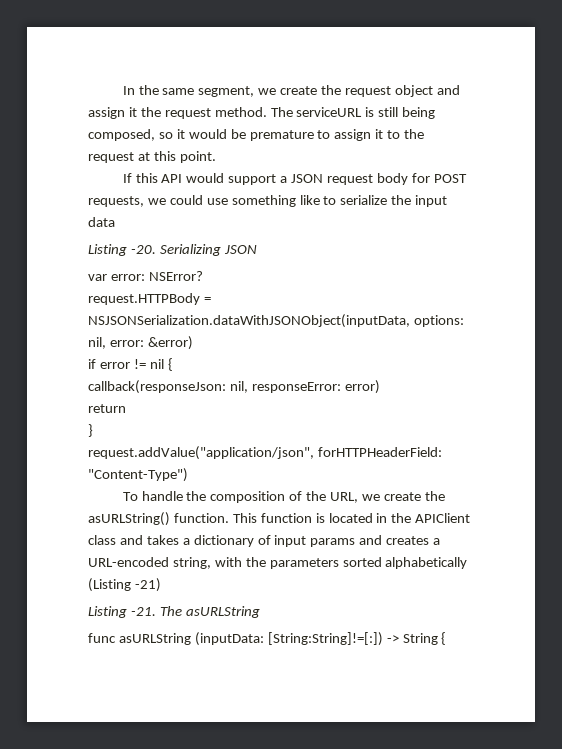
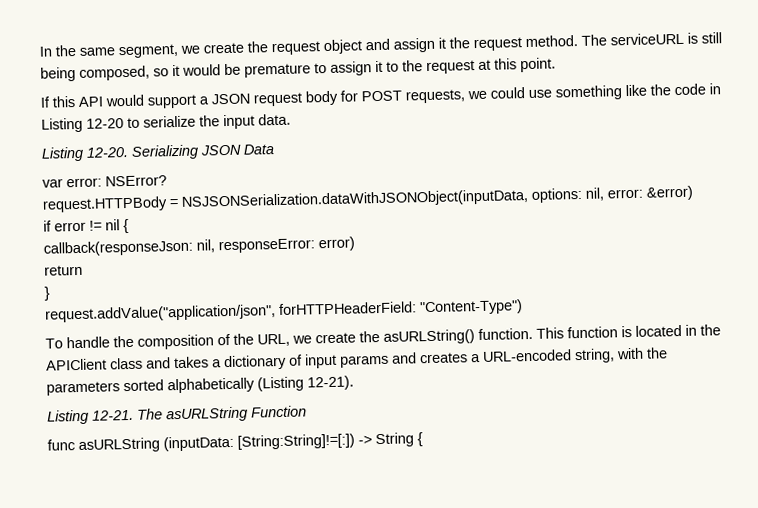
- If this API would support a JSON request body for POST requests, we could use something like to serialize the input data
- Listing -20.
+ If this API would support a JSON request body for POST requests, we could use something like the code in Listing 12-20 to serialize the input data.
+ Listing 12-20.
- Serializing JSON
+ Serializing JSON Data
- This function is located in the APIClient class and takes a dictionary of input params and creates a URL-encoded string, with the parameters sorted alphabetically (Listing -21)
- Listing -21.
+ This function is located in the APIClient class and takes a dictionary of input params and creates a URL-encoded string, with the parameters sorted alphabetically (Listing 12-21).
+ Listing 12-21.
- The asURLString
+ The asURLString Function

